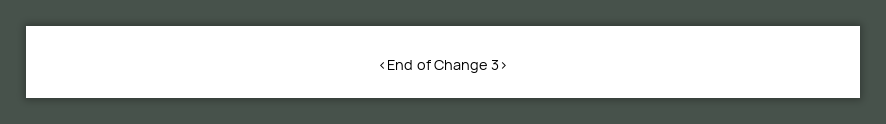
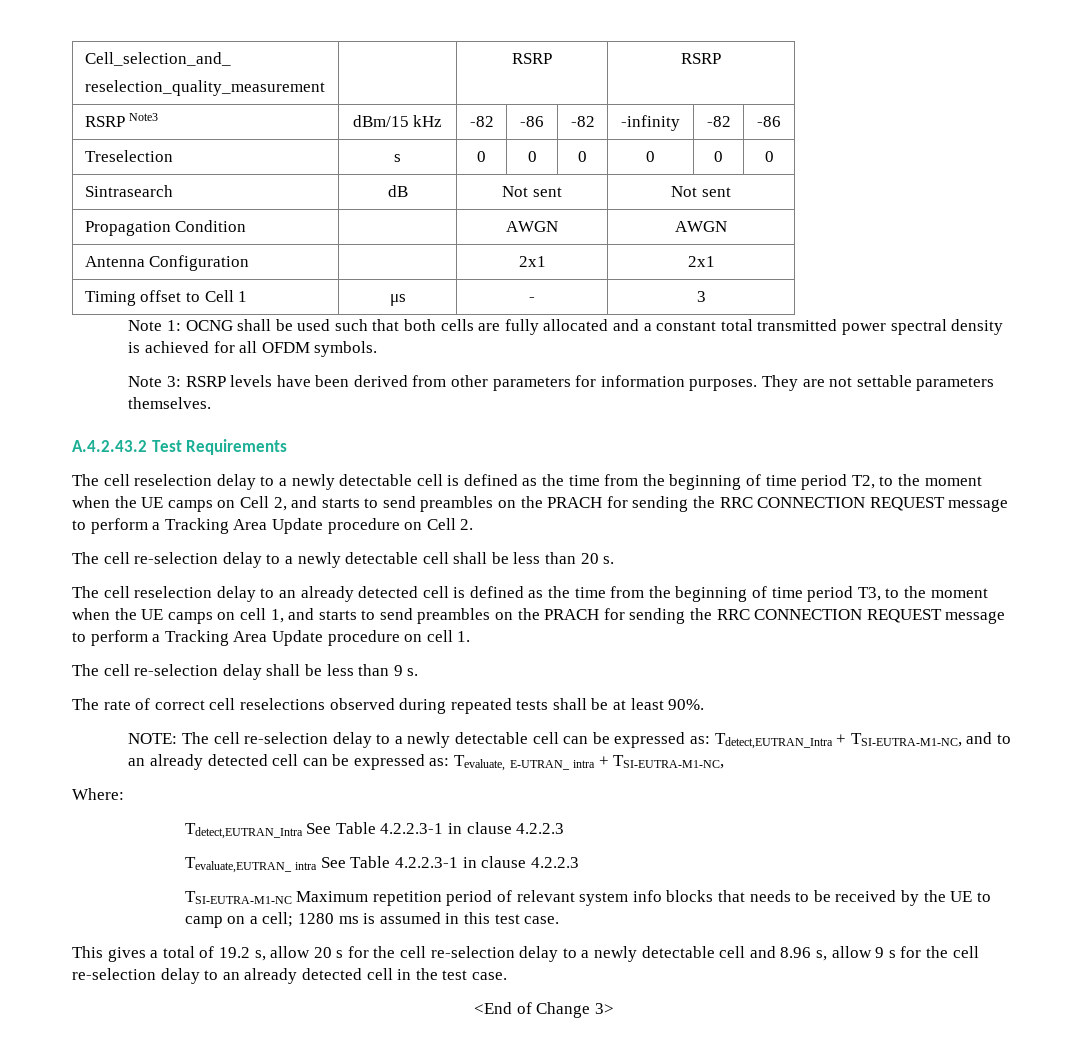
+ Cell_selection_and_
+ reselection_quality_measurement | | RSRP | RSRP
+ RSRP Note3 | dBm/15 kHz | -82 | -86 | -82 | -infinity | -82 | -86
+ Treselection | s | 0 | 0 | 0 | 0 | 0 | 0
+ Sintrasearch | dB | Not sent | Not sent
+ Propagation Condition | | AWGN | AWGN
+ Antenna Configuration | | 2x1 | 2x1
+ Timing offset to Cell 1 | μs | - | 3
+ Note 1: OCNG shall be used such that both cells are fully allocated and a constant total transmitted power spectral density is achieved for all OFDM symbols.
+ Note 3: RSRP levels have been derived from other parameters for information purposes. They are not settable parameters themselves.
+ A.4.2.43.2 Test Requirements
+ The cell reselection delay to a newly detectable cell is defined as the time from the beginning of time period T2, to the moment when the UE camps on Cell 2, and starts to send preambles on the PRACH for sending the RRC CONNECTION REQUEST message to perform a Tracking Area Update procedure on Cell 2.
+ The cell re-selection delay to a newly detectable cell shall be less than 20 s.
+ The cell reselection delay to an already detected cell is defined as the time from the beginning of time period T3, to the moment when the UE camps on cell 1, and starts to send preambles on the PRACH for sending the RRC CONNECTION REQUEST message to perform a Tracking Area Update procedure on cell 1.
+ The cell re-selection delay shall be less than 9 s.
+ The rate of correct cell reselections observed during repeated tests shall be at least 90%.
+ NOTE: The cell re-selection delay to a newly detectable cell can be expressed as: Tdetect,EUTRAN_Intra + TSI-EUTRA-M1-NC, and to an already detected cell can be expressed as: Tevaluate, E-UTRAN_ intra + TSI-EUTRA-M1-NC,
+ Where:
+ Tdetect,EUTRAN_Intra See Table 4.2.2.3-1 in clause 4.2.2.3
+ Tevaluate,EUTRAN_ intra See Table 4.2.2.3-1 in clause 4.2.2.3
+ TSI-EUTRA-M1-NC Maximum repetition period of relevant system info blocks that needs to be received by the UE to camp on a cell; 1280 ms is assumed in this test case.
+ This gives a total of 19.2 s, allow 20 s for the cell re-selection delay to a newly detectable cell and 8.96 s, allow 9 s for the cell re-selection delay to an already detected cell in the test case.

